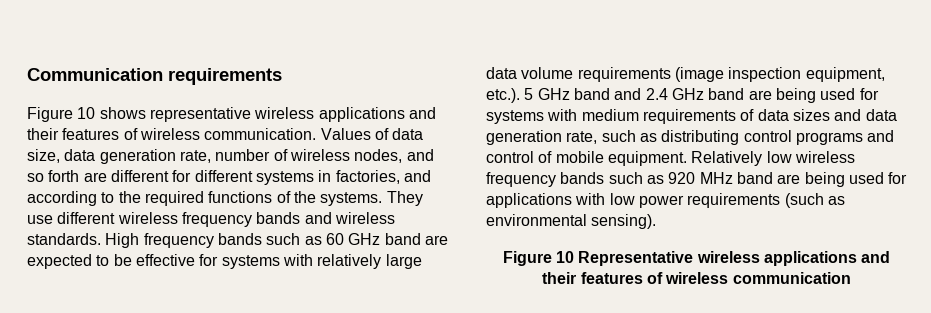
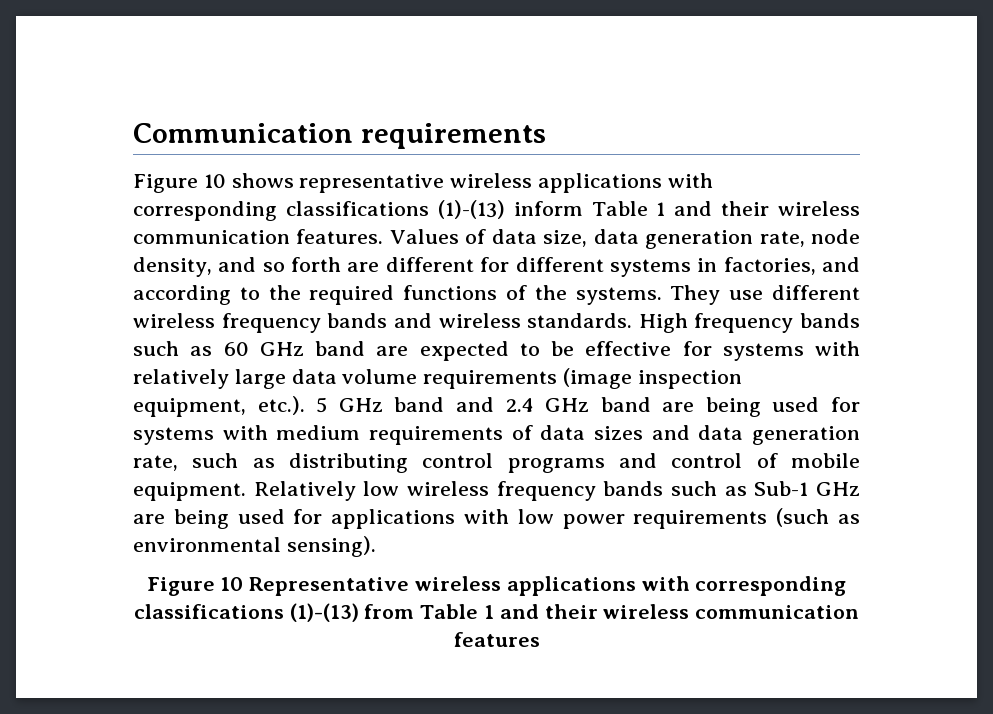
- Figure 10 shows representative wireless applications and their features of wireless communication.
+ Figure 10 shows representative wireless applications with corresponding classifications (1)-(13) inform Table 1 and their wireless communication features.
- Values of data size, data generation rate, number of wireless nodes, and so forth are different for different systems in factories, and according to the required functions of the systems.
+ Values of data size, data generation rate, node density, and so forth are different for different systems in factories, and according to the required functions of the systems.
- Relatively low wireless frequency bands such as 920 MHz band are being used for applications with low power requirements (such as environmental sensing).
+ Relatively low wireless frequency bands such as Sub-1 GHz are being used for applications with low power requirements (such as environmental sensing).
- Figure 10 Representative wireless applications and their features of wireless communication
+ Figure 10 Representative wireless applications with corresponding classifications (1)-(13) from Table 1 and their wireless communication features

